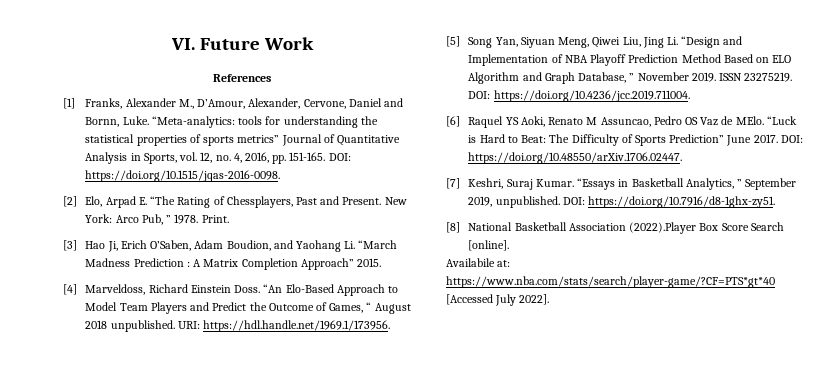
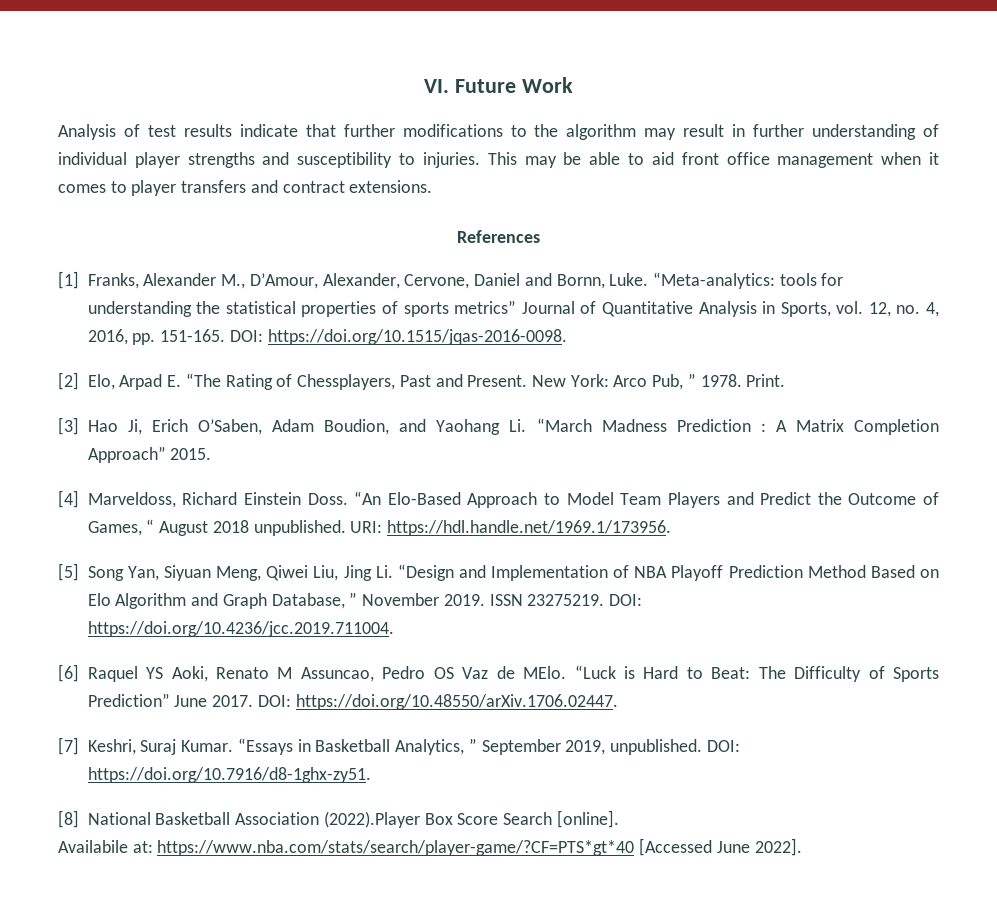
+ Analysis of test results indicate that further modifications to the algorithm may result in further understanding of individual player strengths and susceptibility to injuries. This may be able to aid front office management when it comes to player transfers and contract extensions.
- [5] Song Yan, Siyuan Meng, Qiwei Liu, Jing Li. “Design and Implementation of NBA Playoff Prediction Method Based on ELO Algorithm and Graph Database, ” November 2019.
+ [5] Song Yan, Siyuan Meng, Qiwei Liu, Jing Li. “Design and Implementation of NBA Playoff Prediction Method Based on Elo Algorithm and Graph Database, ” November 2019.
- Availabile at: https://www.nba.com/stats/search/player-game/?CF=PTS*gt*40 [Accessed July 2022].
+ Availabile at: https://www.nba.com/stats/search/player-game/?CF=PTS*gt*40 [Accessed June 2022].

